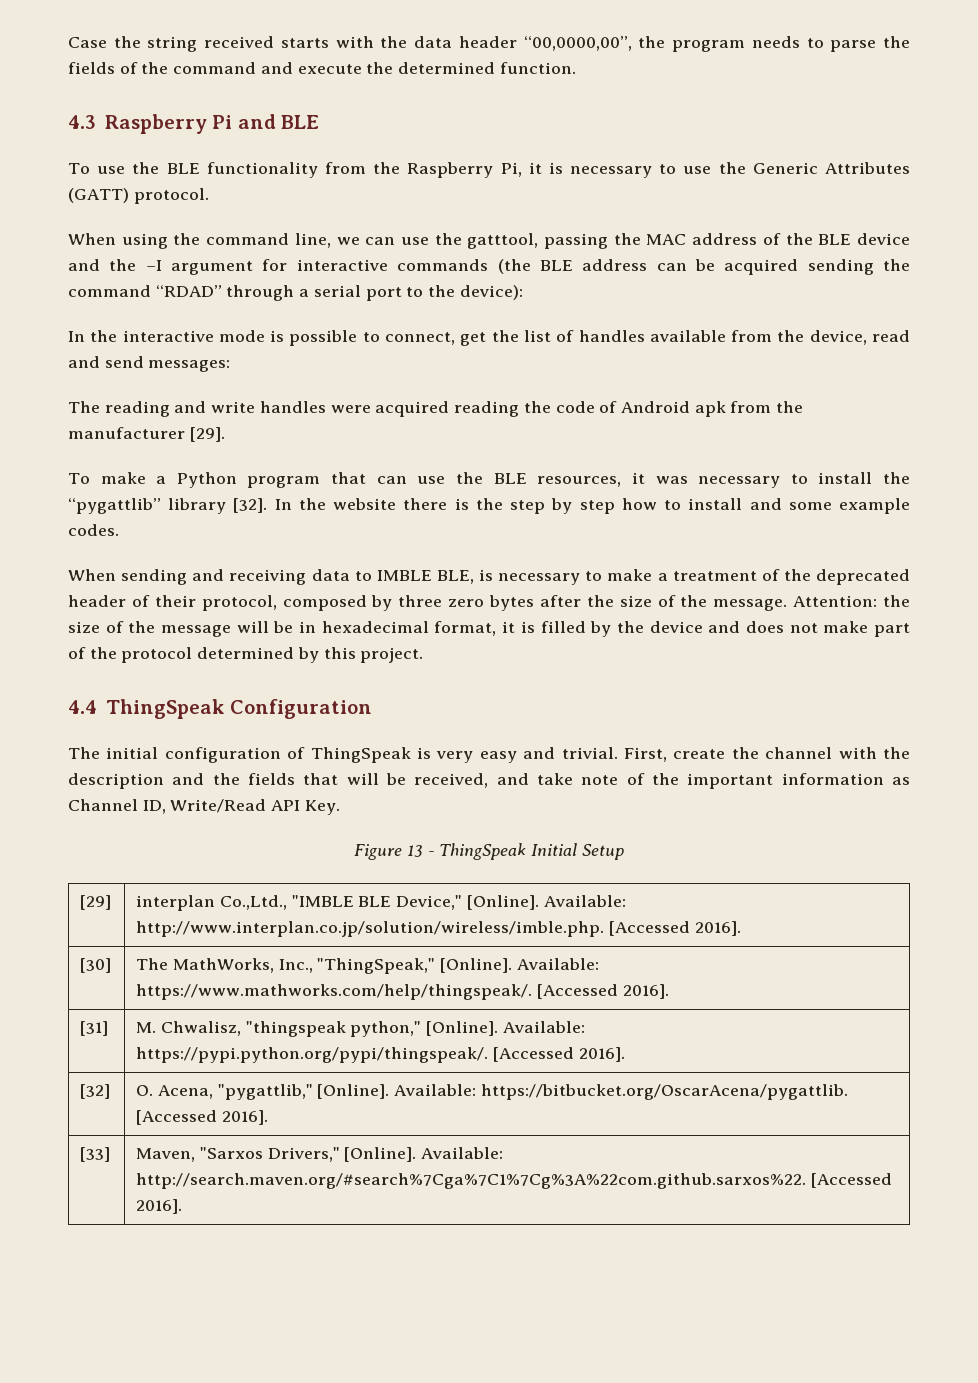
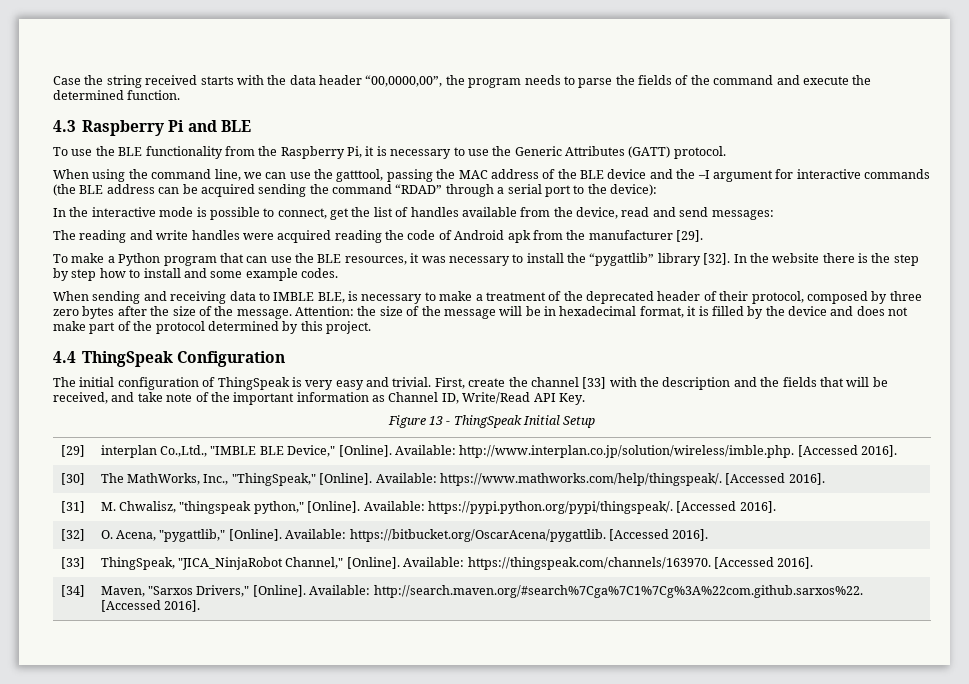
- First, create the channel with the description and the fields that will be received, and take note of the important information as Channel ID, Write/Read API Key.
+ First, create the channel [33] with the description and the fields that will be received, and take note of the important information as Channel ID, Write/Read API Key.
- [33] | Maven, "Sarxos Drivers," [Online]. Available: http://search.maven.org/#search%7Cga%7C1%7Cg%3A%22com.github.sarxos%22. [Accessed 2016].
+ [33] | ThingSpeak, "JICA_NinjaRobot Channel," [Online]. Available: https://thingspeak.com/channels/163970. [Accessed 2016].
+ [34] | Maven, "Sarxos Drivers," [Online]. Available: http://search.maven.org/#search%7Cga%7C1%7Cg%3A%22com.github.sarxos%22. [Accessed 2016].

